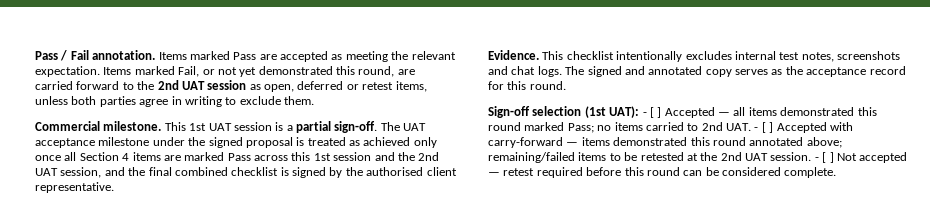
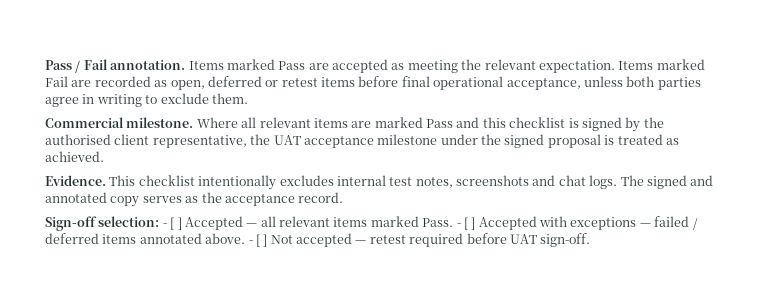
- Items marked Fail, or not yet demonstrated this round, are carried forward to the 2nd UAT session as open, deferred or retest items, unless both parties agree in writing to exclude them.
+ Items marked Fail are recorded as open, deferred or retest items before final operational acceptance, unless both parties agree in writing to exclude them.
- This 1st UAT session is a partial sign-off. The UAT acceptance milestone under the signed proposal is treated as achieved only once all Section 4 items are marked Pass across this 1st session and the 2nd UAT session, and the final combined checklist is signed by the authorised client representative.
+ Where all relevant items are marked Pass and this checklist is signed by the authorised client representative, the UAT acceptance milestone under the signed proposal is treated as achieved.
- The signed and annotated copy serves as the acceptance record for this round.
- Sign-off selection (1st UAT): - [ ] Accepted — all items demonstrated this round marked Pass; no items carried to 2nd UAT. - [ ] Accepted with carry-forward — items demonstrated this round annotated above; remaining/failed items to be retested at the 2nd UAT session.
+ The signed and annotated copy serves as the acceptance record.
+ Sign-off selection: - [ ] Accepted — all relevant items marked Pass. - [ ] Accepted with exceptions — failed / deferred items annotated above.
- - [ ] Not accepted — retest required before this round can be considered complete.
+ - [ ] Not accepted — retest required before UAT sign-off.

